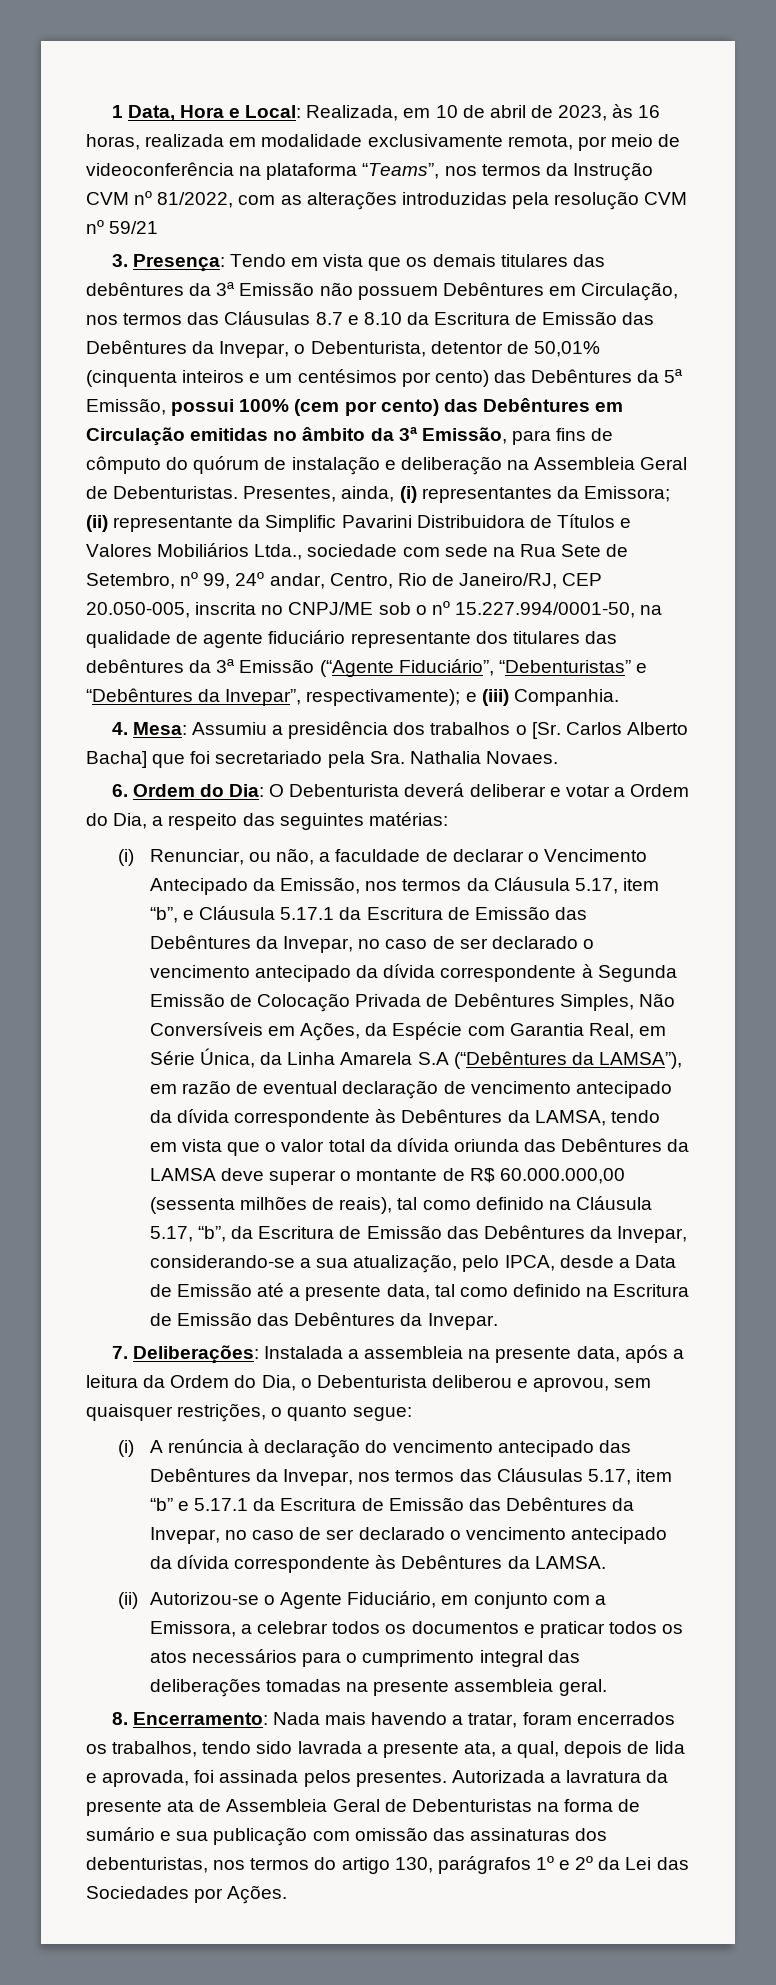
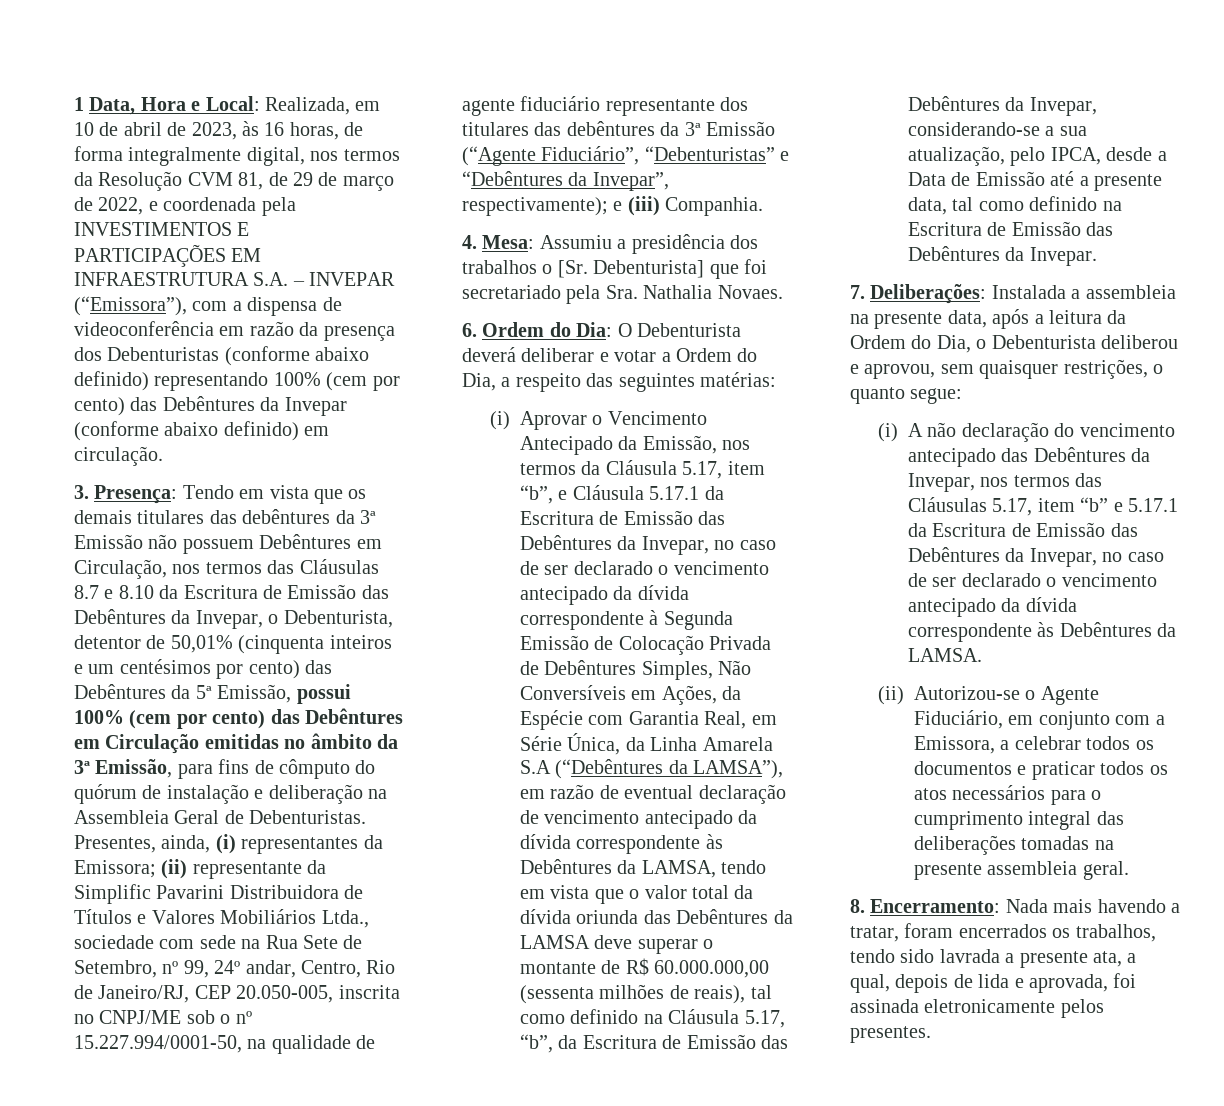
- 1 Data, Hora e Local: Realizada, em 10 de abril de 2023, às 16 horas, realizada em modalidade exclusivamente remota, por meio de videoconferência na plataforma “Teams”, nos termos da Instrução CVM nº 81/2022, com as alterações introduzidas pela resolução CVM nº 59/21
+ 1 Data, Hora e Local: Realizada, em 10 de abril de 2023, às 16 horas, de forma integralmente digital, nos termos da Resolução CVM 81, de 29 de março de 2022, e coordenada pela INVESTIMENTOS E PARTICIPAÇÕES EM INFRAESTRUTURA S.A. – INVEPAR (“Emissora”), com a dispensa de videoconferência em razão da presença dos Debenturistas (conforme abaixo definido) representando 100% (cem por cento) das Debêntures da Invepar (conforme abaixo definido) em circulação.
- 4. Mesa: Assumiu a presidência dos trabalhos o [Sr. Carlos Alberto Bacha] que foi secretariado pela Sra. Nathalia Novaes.
+ 4. Mesa: Assumiu a presidência dos trabalhos o [Sr. Debenturista] que foi secretariado pela Sra. Nathalia Novaes.
- (i) Renunciar, ou não, a faculdade de declarar o Vencimento Antecipado da Emissão, nos termos da Cláusula 5.17, item “b”, e Cláusula 5.17.1 da Escritura de Emissão das Debêntures da Invepar, no caso de ser declarado o vencimento antecipado da dívida correspondente à Segunda Emissão de Colocação Privada de Debêntures Simples, Não Conversíveis em Ações, da Espécie com Garantia Real, em Série Única, da Linha Amarela S.A (“Debêntures da LAMSA”), em razão de eventual declaração de vencimento antecipado da dívida correspondente às Debêntures da LAMSA, tendo em vista que o valor total da dívida oriunda das Debêntures da LAMSA deve superar o montante de R$ 60.000.000,00 (sessenta milhões de reais), tal como definido na Cláusula 5.17, “b”, da Escritura de Emissão das Debêntures da Invepar, considerando-se a sua atualização, pelo IPCA, desde a Data de Emissão até a presente data, tal como definido na Escritura de Emissão das Debêntures da Invepar.
+ (i) Aprovar o Vencimento Antecipado da Emissão, nos termos da Cláusula 5.17, item “b”, e Cláusula 5.17.1 da Escritura de Emissão das Debêntures da Invepar, no caso de ser declarado o vencimento antecipado da dívida correspondente à Segunda Emissão de Colocação Privada de Debêntures Simples, Não Conversíveis em Ações, da Espécie com Garantia Real, em Série Única, da Linha Amarela S.A (“Debêntures da LAMSA”), em razão de eventual declaração de vencimento antecipado da dívida correspondente às Debêntures da LAMSA, tendo em vista que o valor total da dívida oriunda das Debêntures da LAMSA deve superar o montante de R$ 60.000.000,00 (sessenta milhões de reais), tal como definido na Cláusula 5.17, “b”, da Escritura de Emissão das Debêntures da Invepar, considerando-se a sua atualização, pelo IPCA, desde a Data de Emissão até a presente data, tal como definido na Escritura de Emissão das Debêntures da Invepar.
- (i) A renúncia à declaração do vencimento antecipado das Debêntures da Invepar, nos termos das Cláusulas 5.17, item “b” e 5.17.1 da Escritura de Emissão das Debêntures da Invepar, no caso de ser declarado o vencimento antecipado da dívida correspondente às Debêntures da LAMSA.
+ (i) A não declaração do vencimento antecipado das Debêntures da Invepar, nos termos das Cláusulas 5.17, item “b” e 5.17.1 da Escritura de Emissão das Debêntures da Invepar, no caso de ser declarado o vencimento antecipado da dívida correspondente às Debêntures da LAMSA.
- 8. Encerramento: Nada mais havendo a tratar, foram encerrados os trabalhos, tendo sido lavrada a presente ata, a qual, depois de lida e aprovada, foi assinada pelos presentes. Autorizada a lavratura da presente ata de Assembleia Geral de Debenturistas na forma de sumário e sua publicação com omissão das assinaturas dos debenturistas, nos termos do artigo 130, parágrafos 1º e 2º da Lei das Sociedades por Ações.
+ 8. Encerramento: Nada mais havendo a tratar, foram encerrados os trabalhos, tendo sido lavrada a presente ata, a qual, depois de lida e aprovada, foi assinada eletronicamente pelos presentes.

